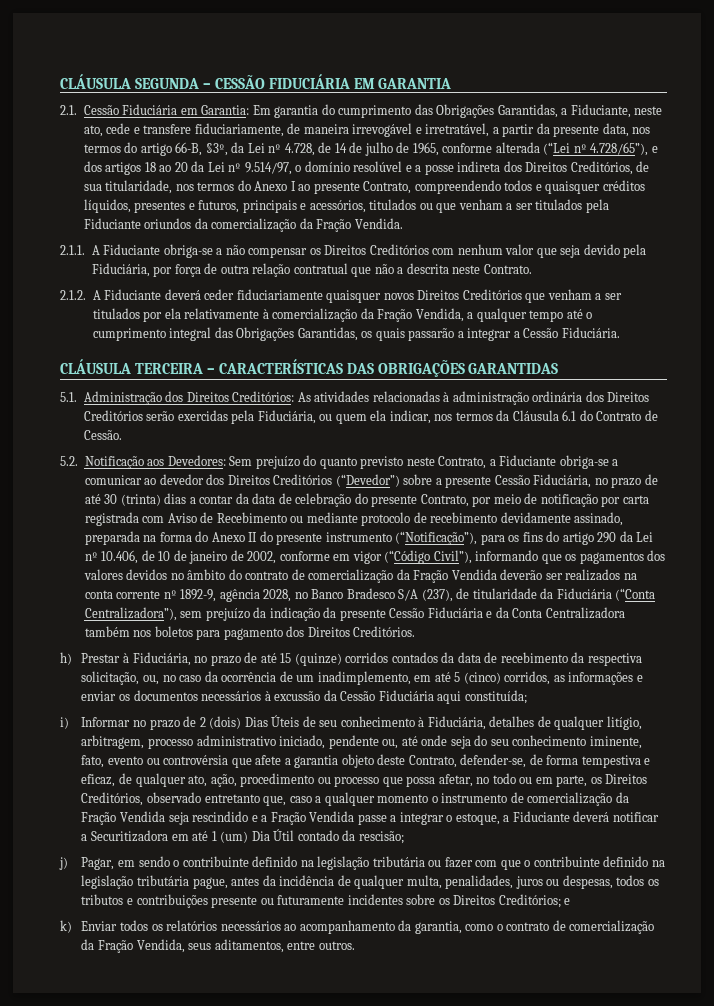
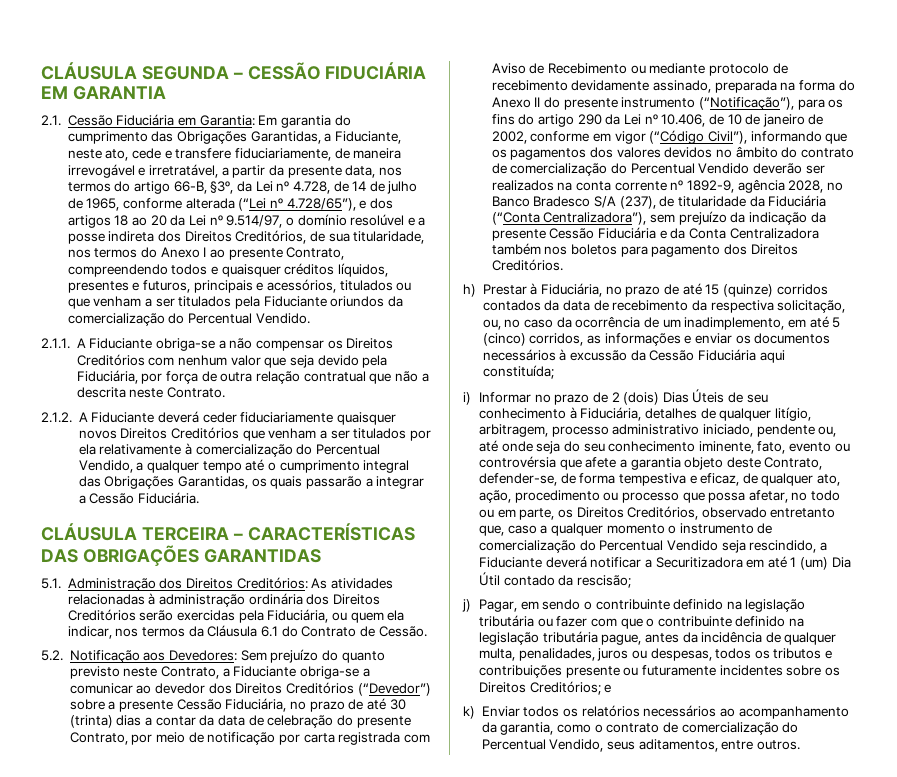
- Em garantia do cumprimento das Obrigações Garantidas, a Fiduciante, neste ato, cede e transfere fiduciariamente, de maneira irrevogável e irretratável, a partir da presente data, nos termos do artigo 66-B, §3º, da Lei nº 4.728, de 14 de julho de 1965, conforme alterada (“Lei nº 4.728/65”), e dos artigos 18 ao 20 da Lei nº 9.514/97, o domínio resolúvel e a posse indireta dos Direitos Creditórios, de sua titularidade, nos termos do Anexo I ao presente Contrato, compreendendo todos e quaisquer créditos líquidos, presentes e futuros, principais e acessórios, titulados ou que venham a ser titulados pela Fiduciante oriundos da comercialização da Fração Vendida.
+ Em garantia do cumprimento das Obrigações Garantidas, a Fiduciante, neste ato, cede e transfere fiduciariamente, de maneira irrevogável e irretratável, a partir da presente data, nos termos do artigo 66-B, §3º, da Lei nº 4.728, de 14 de julho de 1965, conforme alterada (“Lei nº 4.728/65”), e dos artigos 18 ao 20 da Lei nº 9.514/97, o domínio resolúvel e a posse indireta dos Direitos Creditórios, de sua titularidade, nos termos do Anexo I ao presente Contrato, compreendendo todos e quaisquer créditos líquidos, presentes e futuros, principais e acessórios, titulados ou que venham a ser titulados pela Fiduciante oriundos da comercialização do Percentual Vendido.
- 2.1.2. A Fiduciante deverá ceder fiduciariamente quaisquer novos Direitos Creditórios que venham a ser titulados por ela relativamente à comercialização da Fração Vendida, a qualquer tempo até o cumprimento integral das Obrigações Garantidas, os quais passarão a integrar a Cessão Fiduciária.
+ 2.1.2. A Fiduciante deverá ceder fiduciariamente quaisquer novos Direitos Creditórios que venham a ser titulados por ela relativamente à comercialização do Percentual Vendido, a qualquer tempo até o cumprimento integral das Obrigações Garantidas, os quais passarão a integrar a Cessão Fiduciária.
- Sem prejuízo do quanto previsto neste Contrato, a Fiduciante obriga-se a comunicar ao devedor dos Direitos Creditórios (“Devedor”) sobre a presente Cessão Fiduciária, no prazo de até 30 (trinta) dias a contar da data de celebração do presente Contrato, por meio de notificação por carta registrada com Aviso de Recebimento ou mediante protocolo de recebimento devidamente assinado, preparada na forma do Anexo II do presente instrumento (“Notificação”), para os fins do artigo 290 da Lei nº 10.406, de 10 de janeiro de 2002, conforme em vigor (“Código Civil”), informando que os pagamentos dos valores devidos no âmbito do contrato de comercialização da Fração Vendida deverão ser realizados na conta corrente nº 1892-9, agência 2028, no Banco Bradesco S/A (237), de titularidade da Fiduciária (“Conta Centralizadora”), sem prejuízo da indicação da presente Cessão Fiduciária e da Conta Centralizadora também nos boletos para pagamento dos Direitos Creditórios.
+ Sem prejuízo do quanto previsto neste Contrato, a Fiduciante obriga-se a comunicar ao devedor dos Direitos Creditórios (“Devedor”) sobre a presente Cessão Fiduciária, no prazo de até 30 (trinta) dias a contar da data de celebração do presente Contrato, por meio de notificação por carta registrada com Aviso de Recebimento ou mediante protocolo de recebimento devidamente assinado, preparada na forma do Anexo II do presente instrumento (“Notificação”), para os fins do artigo 290 da Lei nº 10.406, de 10 de janeiro de 2002, conforme em vigor (“Código Civil”), informando que os pagamentos dos valores devidos no âmbito do contrato de comercialização do Percentual Vendido deverão ser realizados na conta corrente nº 1892-9, agência 2028, no Banco Bradesco S/A (237), de titularidade da Fiduciária (“Conta Centralizadora”), sem prejuízo da indicação da presente Cessão Fiduciária e da Conta Centralizadora também nos boletos para pagamento dos Direitos Creditórios.
- i) Informar no prazo de 2 (dois) Dias Úteis de seu conhecimento à Fiduciária, detalhes de qualquer litígio, arbitragem, processo administrativo iniciado, pendente ou, até onde seja do seu conhecimento iminente, fato, evento ou controvérsia que afete a garantia objeto deste Contrato, defender-se, de forma tempestiva e eficaz, de qualquer ato, ação, procedimento ou processo que possa afetar, no todo ou em parte, os Direitos Creditórios, observado entretanto que, caso a qualquer momento o instrumento de comercialização da Fração Vendida seja rescindido e a Fração Vendida passe a integrar o estoque, a Fiduciante deverá notificar a Securitizadora em até 1 (um) Dia Útil contado da rescisão;
+ i) Informar no prazo de 2 (dois) Dias Úteis de seu conhecimento à Fiduciária, detalhes de qualquer litígio, arbitragem, processo administrativo iniciado, pendente ou, até onde seja do seu conhecimento iminente, fato, evento ou controvérsia que afete a garantia objeto deste Contrato, defender-se, de forma tempestiva e eficaz, de qualquer ato, ação, procedimento ou processo que possa afetar, no todo ou em parte, os Direitos Creditórios, observado entretanto que, caso a qualquer momento o instrumento de comercialização do Percentual Vendido seja rescindido, a Fiduciante deverá notificar a Securitizadora em até 1 (um) Dia Útil contado da rescisão;
- k) Enviar todos os relatórios necessários ao acompanhamento da garantia, como o contrato de comercialização da Fração Vendida, seus aditamentos, entre outros.
+ k) Enviar todos os relatórios necessários ao acompanhamento da garantia, como o contrato de comercialização do Percentual Vendido, seus aditamentos, entre outros.

